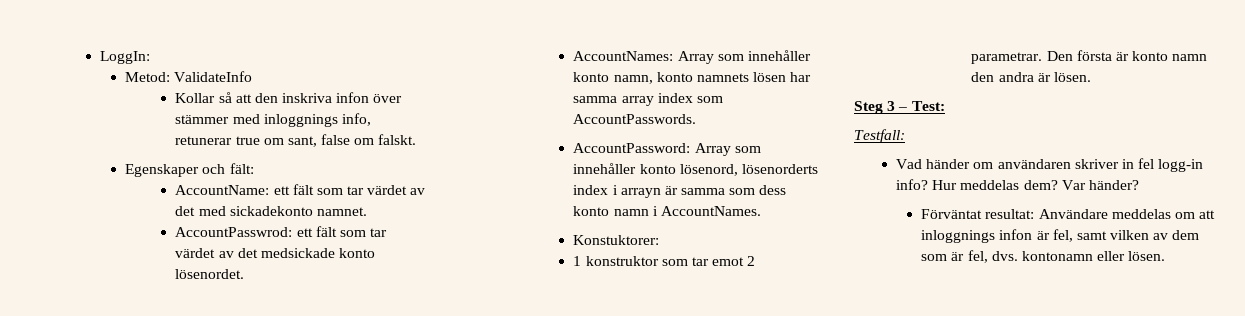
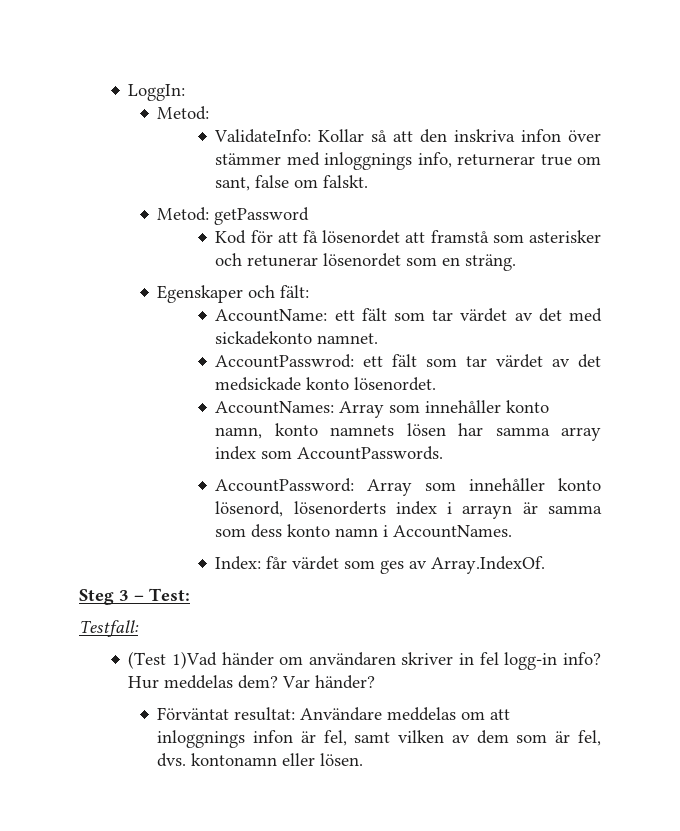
  LoggIn:
- Metod: ValidateInfo
- Kollar så att den inskriva infon över stämmer med inloggnings info, retunerar true om sant, false om falskt.
+ Metod:
+ ValidateInfo: Kollar så att den inskriva infon över stämmer med inloggnings info, returnerar true om sant, false om falskt.
+ Metod: getPassword
+ Kod för att få lösenordet att framstå som asterisker och retunerar lösenordet som en sträng.
- Konstuktorer:
- 1 konstruktor som tar emot 2 parametrar. Den första är konto namn den andra är lösen.
+ Index: får värdet som ges av Array.IndexOf.
- Vad händer om användaren skriver in fel logg-in info?
+ (Test 1)Vad händer om användaren skriver in fel logg-in info?

